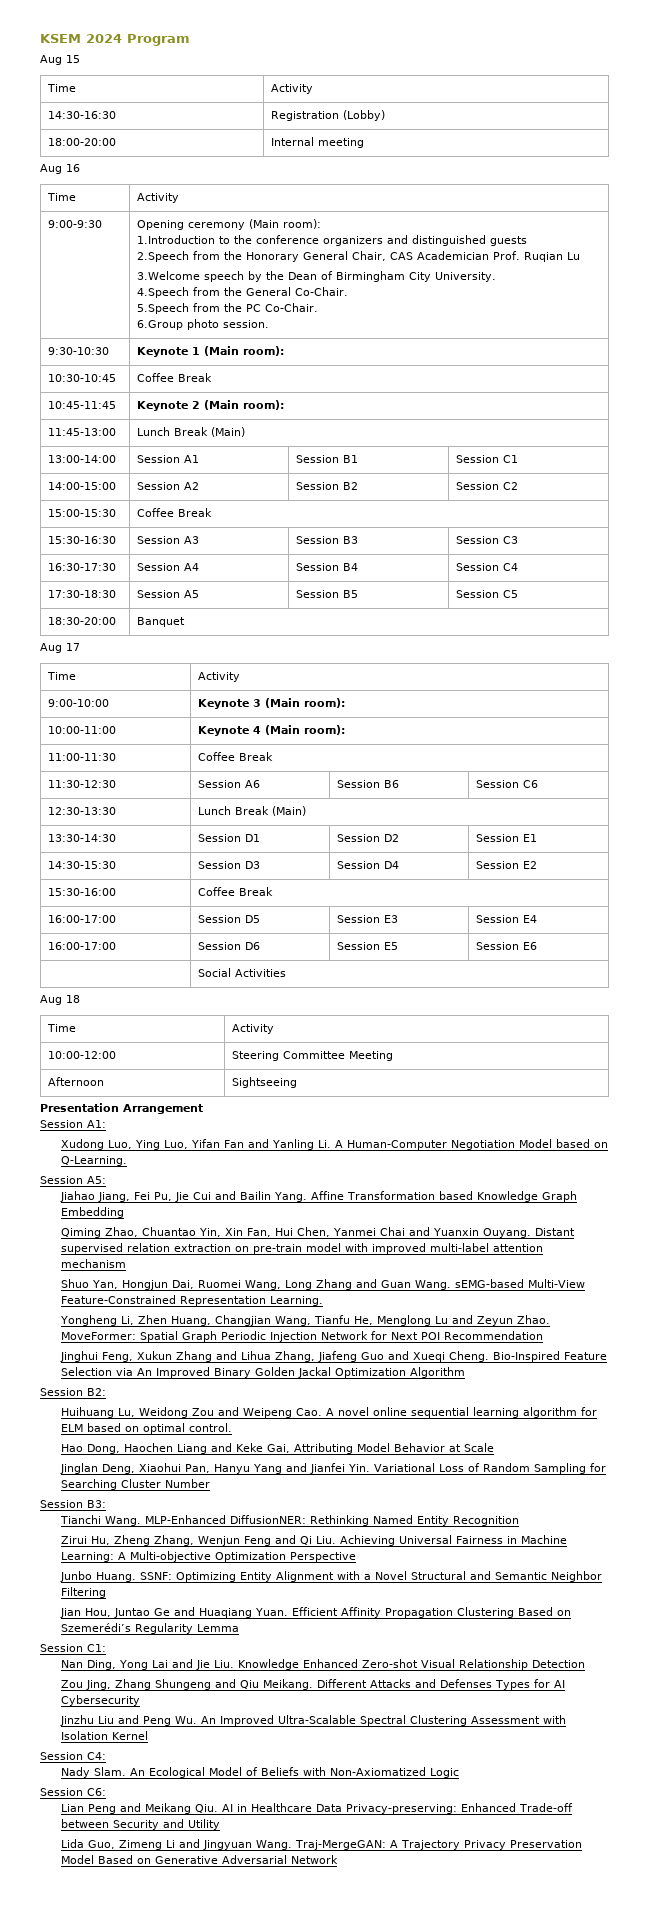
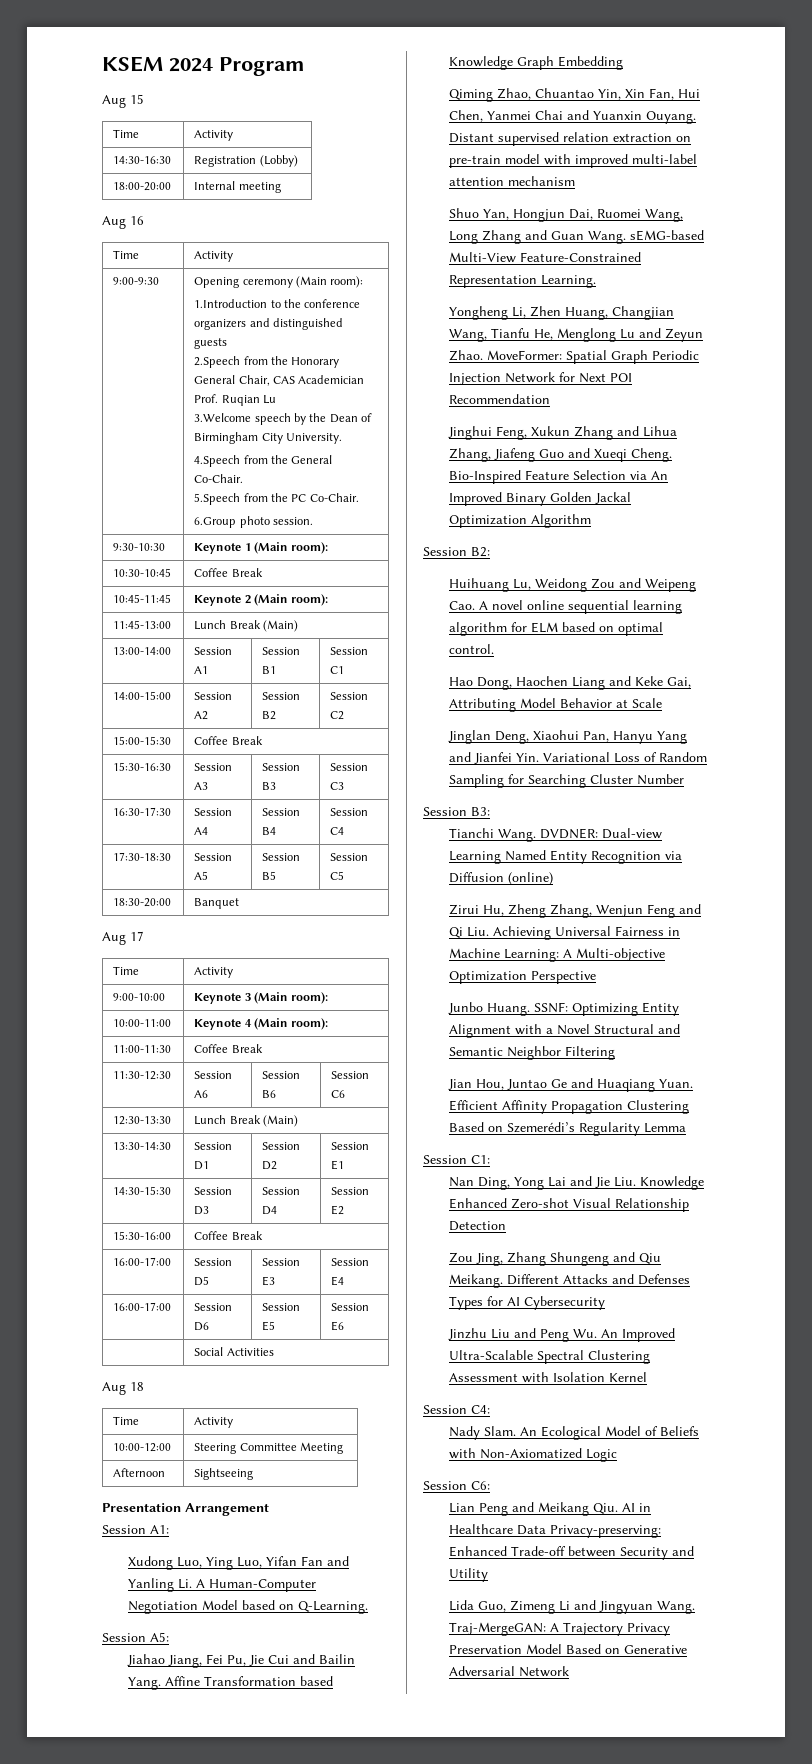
- MLP-Enhanced DiffusionNER: Rethinking Named Entity Recognition
+ DVDNER: Dual-view Learning Named Entity Recognition via Diffusion (online)

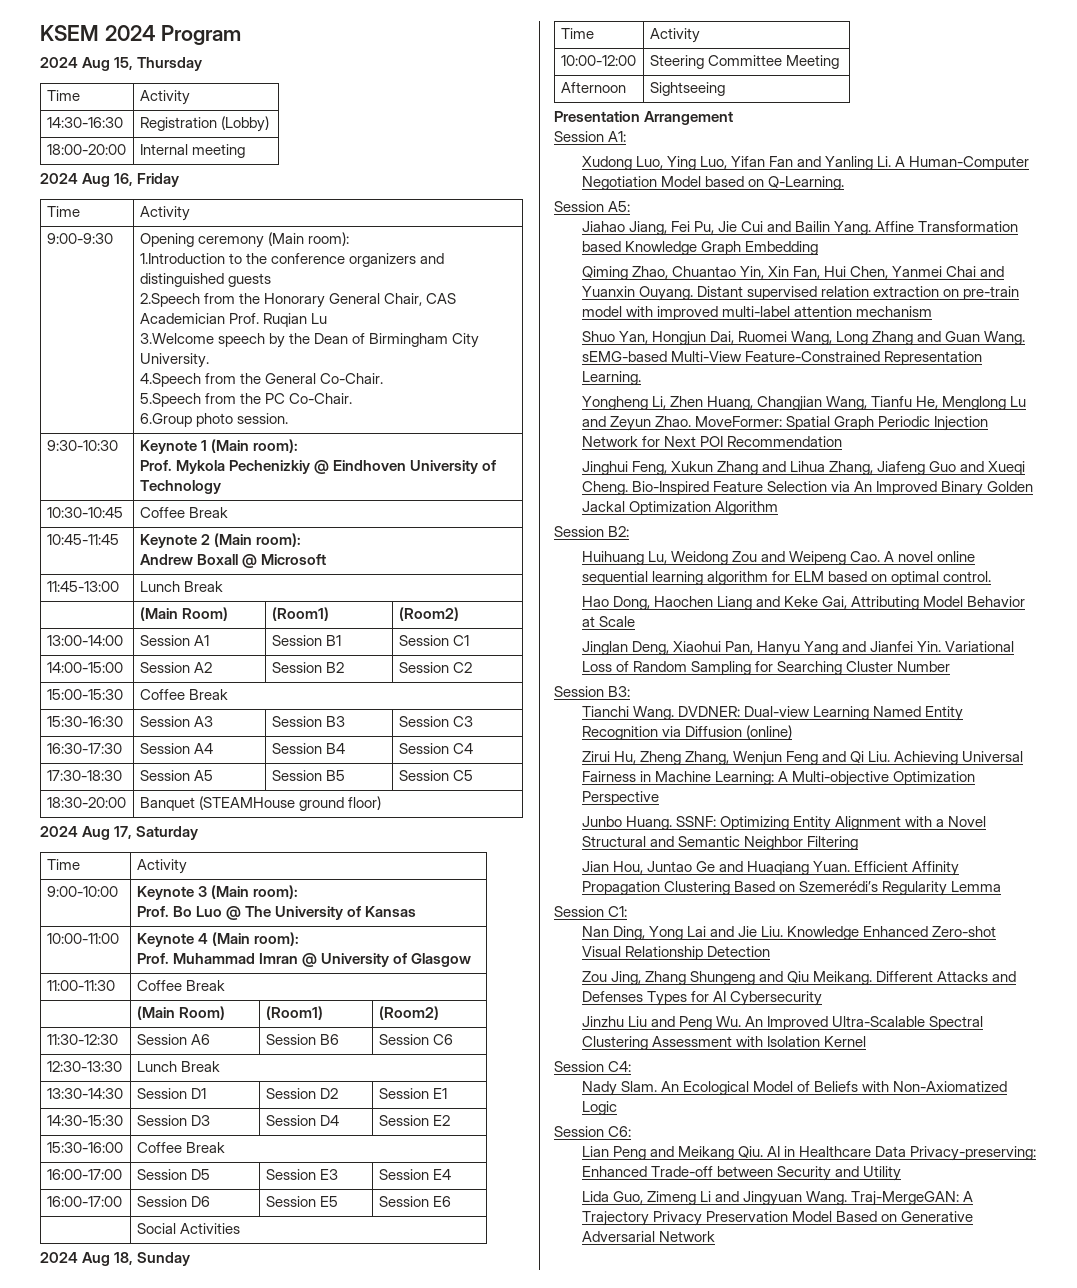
- Aug 15
+ 2024 Aug 15, Thursday
- Aug 16
+ 2024 Aug 16, Friday
  9:30-10:30 | Keynote 1 (Main room):
+ Prof. Mykola Pechenizkiy @ Eindhoven University of Technology
  10:45-11:45 | Keynote 2 (Main room):
+ Andrew Boxall @ Microsoft
- 11:45-13:00 | Lunch Break (Main)
+ 11:45-13:00 | Lunch Break
+ | (Main Room) | (Room1) | (Room2)
- 18:30-20:00 | Banquet
- Aug 17
+ 18:30-20:00 | Banquet (STEAMHouse ground floor)
+ 2024 Aug 17, Saturday
  9:00-10:00 | Keynote 3 (Main room):
+ Prof. Bo Luo @ The University of Kansas
  10:00-11:00 | Keynote 4 (Main room):
+ Prof. Muhammad Imran @ University of Glasgow
  11:00-11:30 | Coffee Break
+ | (Main Room) | (Room1) | (Room2)
- 12:30-13:30 | Lunch Break (Main)
+ 12:30-13:30 | Lunch Break
- Aug 18
+ 2024 Aug 18, Sunday

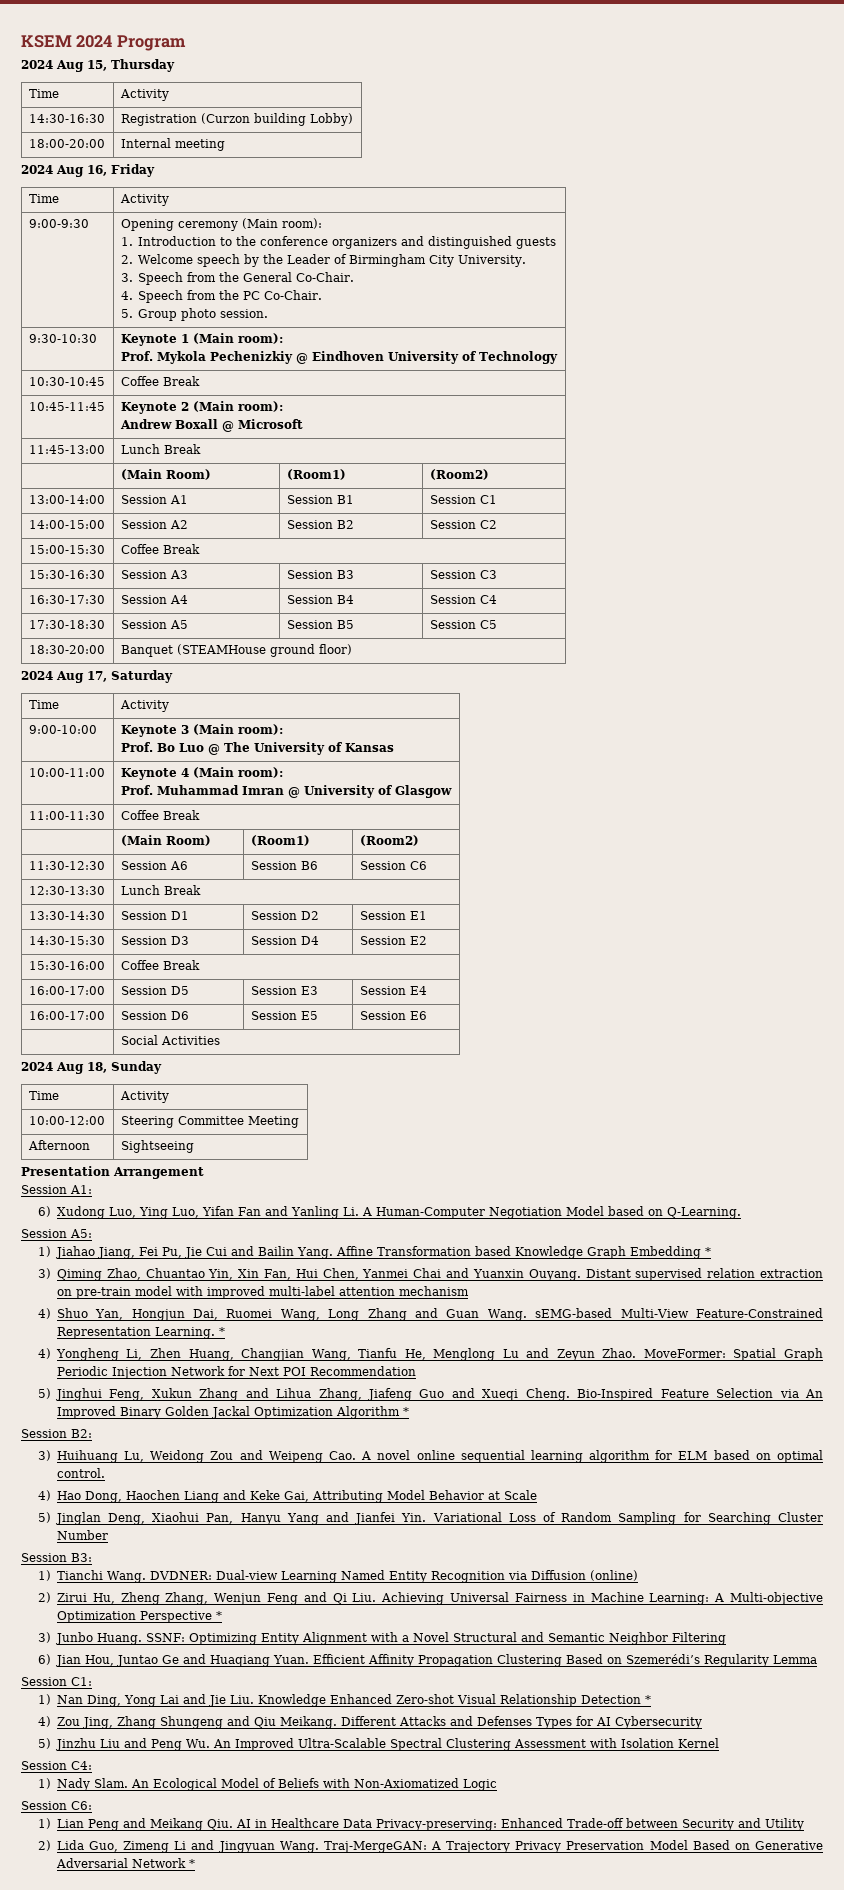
- 14:30-16:30 | Registration (Lobby)
+ 14:30-16:30 | Registration (Curzon building Lobby)
- 1.Introduction to the conference organizers and distinguished guests
+ 1. Introduction to the conference organizers and distinguished guests
- 2.Speech from the Honorary General Chair, CAS Academician Prof. Ruqian Lu
- 3.Welcome speech by the Dean of Birmingham City University.
+ 2. Welcome speech by the Leader of Birmingham City University.
- 4.Speech from the General Co-Chair.
+ 3. Speech from the General Co-Chair.
- 5.Speech from the PC Co-Chair.
+ 4. Speech from the PC Co-Chair.
- 6.Group photo session.
+ 5. Group photo session.
- Xudong Luo, Ying Luo, Yifan Fan and Yanling Li. A Human-Computer Negotiation Model based on Q-Learning.
+ 6) Xudong Luo, Ying Luo, Yifan Fan and Yanling Li. A Human-Computer Negotiation Model based on Q-Learning.
- Jiahao Jiang, Fei Pu, Jie Cui and Bailin Yang.
+ 1) Jiahao Jiang, Fei Pu, Jie Cui and Bailin Yang.
- Affine Transformation based Knowledge Graph Embedding
- Qiming Zhao, Chuantao Yin, Xin Fan, Hui Chen, Yanmei Chai and Yuanxin Ouyang.
+ Affine Transformation based Knowledge Graph Embedding *
+ 3) Qiming Zhao, Chuantao Yin, Xin Fan, Hui Chen, Yanmei Chai and Yuanxin Ouyang.
- Shuo Yan, Hongjun Dai, Ruomei Wang, Long Zhang and Guan Wang. sEMG-based Multi-View Feature-Constrained Representation Learning.
- Yongheng Li, Zhen Huang, Changjian Wang, Tianfu He, Menglong Lu and Zeyun Zhao.
+ 4) Shuo Yan, Hongjun Dai, Ruomei Wang, Long Zhang and Guan Wang. sEMG-based Multi-View Feature-Constrained Representation Learning. *
+ 4) Yongheng Li, Zhen Huang, Changjian Wang, Tianfu He, Menglong Lu and Zeyun Zhao.
- Jinghui Feng, Xukun Zhang and Lihua Zhang, Jiafeng Guo and Xueqi Cheng.
+ 5) Jinghui Feng, Xukun Zhang and Lihua Zhang, Jiafeng Guo and Xueqi Cheng.
- Bio-Inspired Feature Selection via An Improved Binary Golden Jackal Optimization Algorithm
+ Bio-Inspired Feature Selection via An Improved Binary Golden Jackal Optimization Algorithm *
- Huihuang Lu, Weidong Zou and Weipeng Cao. A novel online sequential learning algorithm for ELM based on optimal control.
+ 3) Huihuang Lu, Weidong Zou and Weipeng Cao. A novel online sequential learning algorithm for ELM based on optimal control.
- Hao Dong, Haochen Liang and Keke Gai, Attributing Model Behavior at Scale
+ 4) Hao Dong, Haochen Liang and Keke Gai, Attributing Model Behavior at Scale
- Jinglan Deng, Xiaohui Pan, Hanyu Yang and Jianfei Yin. Variational Loss of Random Sampling for Searching Cluster Number
+ 5) Jinglan Deng, Xiaohui Pan, Hanyu Yang and Jianfei Yin. Variational Loss of Random Sampling for Searching Cluster Number
- Tianchi Wang.
+ 1) Tianchi Wang.
- Zirui Hu, Zheng Zhang, Wenjun Feng and Qi Liu. Achieving Universal Fairness in Machine Learning: A Multi-objective Optimization Perspective
- Junbo Huang.
+ 2) Zirui Hu, Zheng Zhang, Wenjun Feng and Qi Liu. Achieving Universal Fairness in Machine Learning: A Multi-objective Optimization Perspective *
+ 3) Junbo Huang.
- Jian Hou, Juntao Ge and Huaqiang Yuan.
+ 6) Jian Hou, Juntao Ge and Huaqiang Yuan.
- Nan Ding, Yong Lai and Jie Liu. Knowledge Enhanced Zero-shot Visual Relationship Detection
- Zou Jing, Zhang Shungeng and Qiu Meikang.
+ 1) Nan Ding, Yong Lai and Jie Liu. Knowledge Enhanced Zero-shot Visual Relationship Detection *
+ 4) Zou Jing, Zhang Shungeng and Qiu Meikang.
- Jinzhu Liu and Peng Wu. An Improved Ultra-Scalable Spectral Clustering Assessment with Isolation Kernel
+ 5) Jinzhu Liu and Peng Wu. An Improved Ultra-Scalable Spectral Clustering Assessment with Isolation Kernel
- Nady Slam.
+ 1) Nady Slam.
- Lian Peng and Meikang Qiu. AI in Healthcare Data Privacy-preserving: Enhanced Trade-off between Security and Utility
+ 1) Lian Peng and Meikang Qiu. AI in Healthcare Data Privacy-preserving: Enhanced Trade-off between Security and Utility
- Lida Guo, Zimeng Li and Jingyuan Wang.
+ 2) Lida Guo, Zimeng Li and Jingyuan Wang.
- Traj-MergeGAN: A Trajectory Privacy Preservation Model Based on Generative Adversarial Network
+ Traj-MergeGAN: A Trajectory Privacy Preservation Model Based on Generative Adversarial Network *

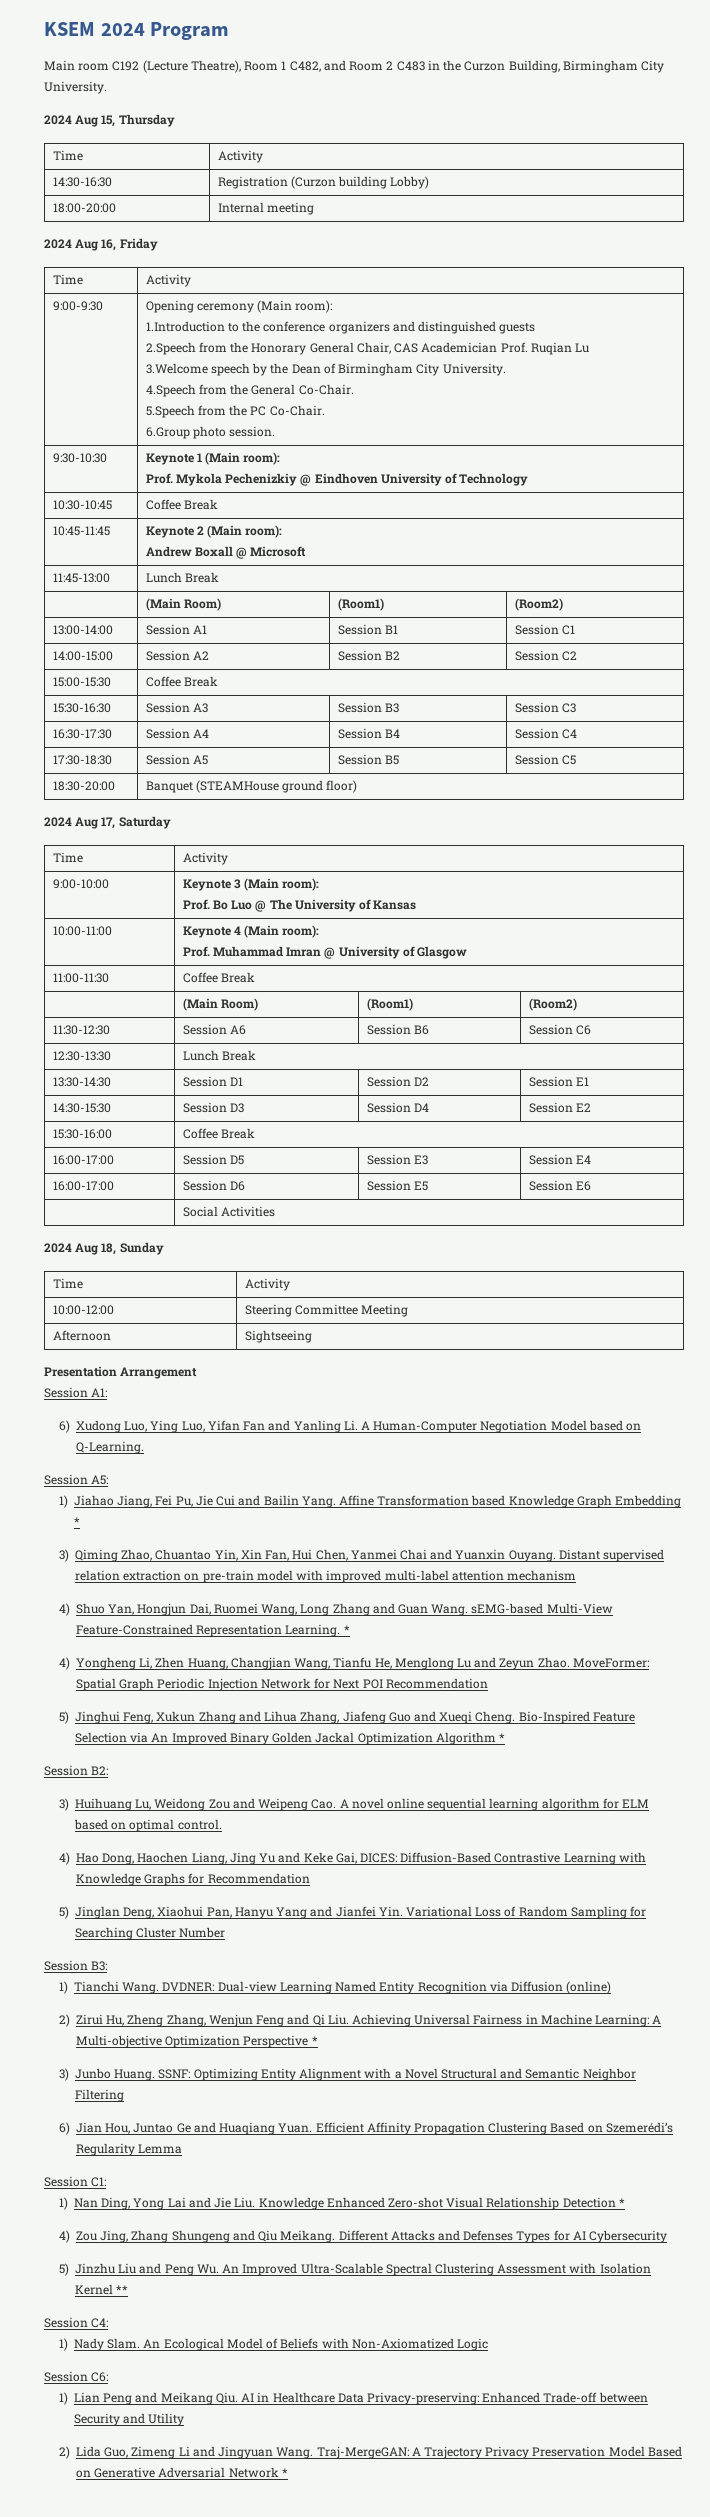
+ Main room C192 (Lecture Theatre), Room 1 C482, and Room 2 C483 in the Curzon Building, Birmingham City University.
- 1. Introduction to the conference organizers and distinguished guests
+ 1.Introduction to the conference organizers and distinguished guests
- 2. Welcome speech by the Leader of Birmingham City University.
+ 2.Speech from the Honorary General Chair, CAS Academician Prof. Ruqian Lu
+ 3.Welcome speech by the Dean of Birmingham City University.
- 3. Speech from the General Co-Chair.
+ 4.Speech from the General Co-Chair.
- 4. Speech from the PC Co-Chair.
+ 5.Speech from the PC Co-Chair.
- 5. Group photo session.
+ 6.Group photo session.
- 4) Hao Dong, Haochen Liang and Keke Gai, Attributing Model Behavior at Scale
+ 4) Hao Dong, Haochen Liang, Jing Yu and Keke Gai, DICES: Diffusion-Based Contrastive Learning with Knowledge Graphs for Recommendation
- 5) Jinzhu Liu and Peng Wu. An Improved Ultra-Scalable Spectral Clustering Assessment with Isolation Kernel
+ 5) Jinzhu Liu and Peng Wu. An Improved Ultra-Scalable Spectral Clustering Assessment with Isolation Kernel **

